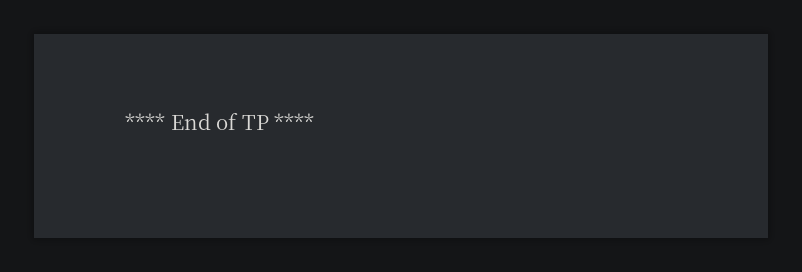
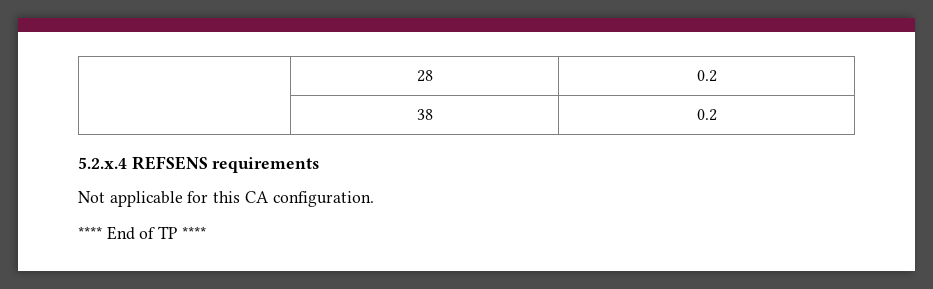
+ | 28 | 0.2
+ | 38 | 0.2
+ 5.2.x.4 REFSENS requirements
+ Not applicable for this CA configuration.

